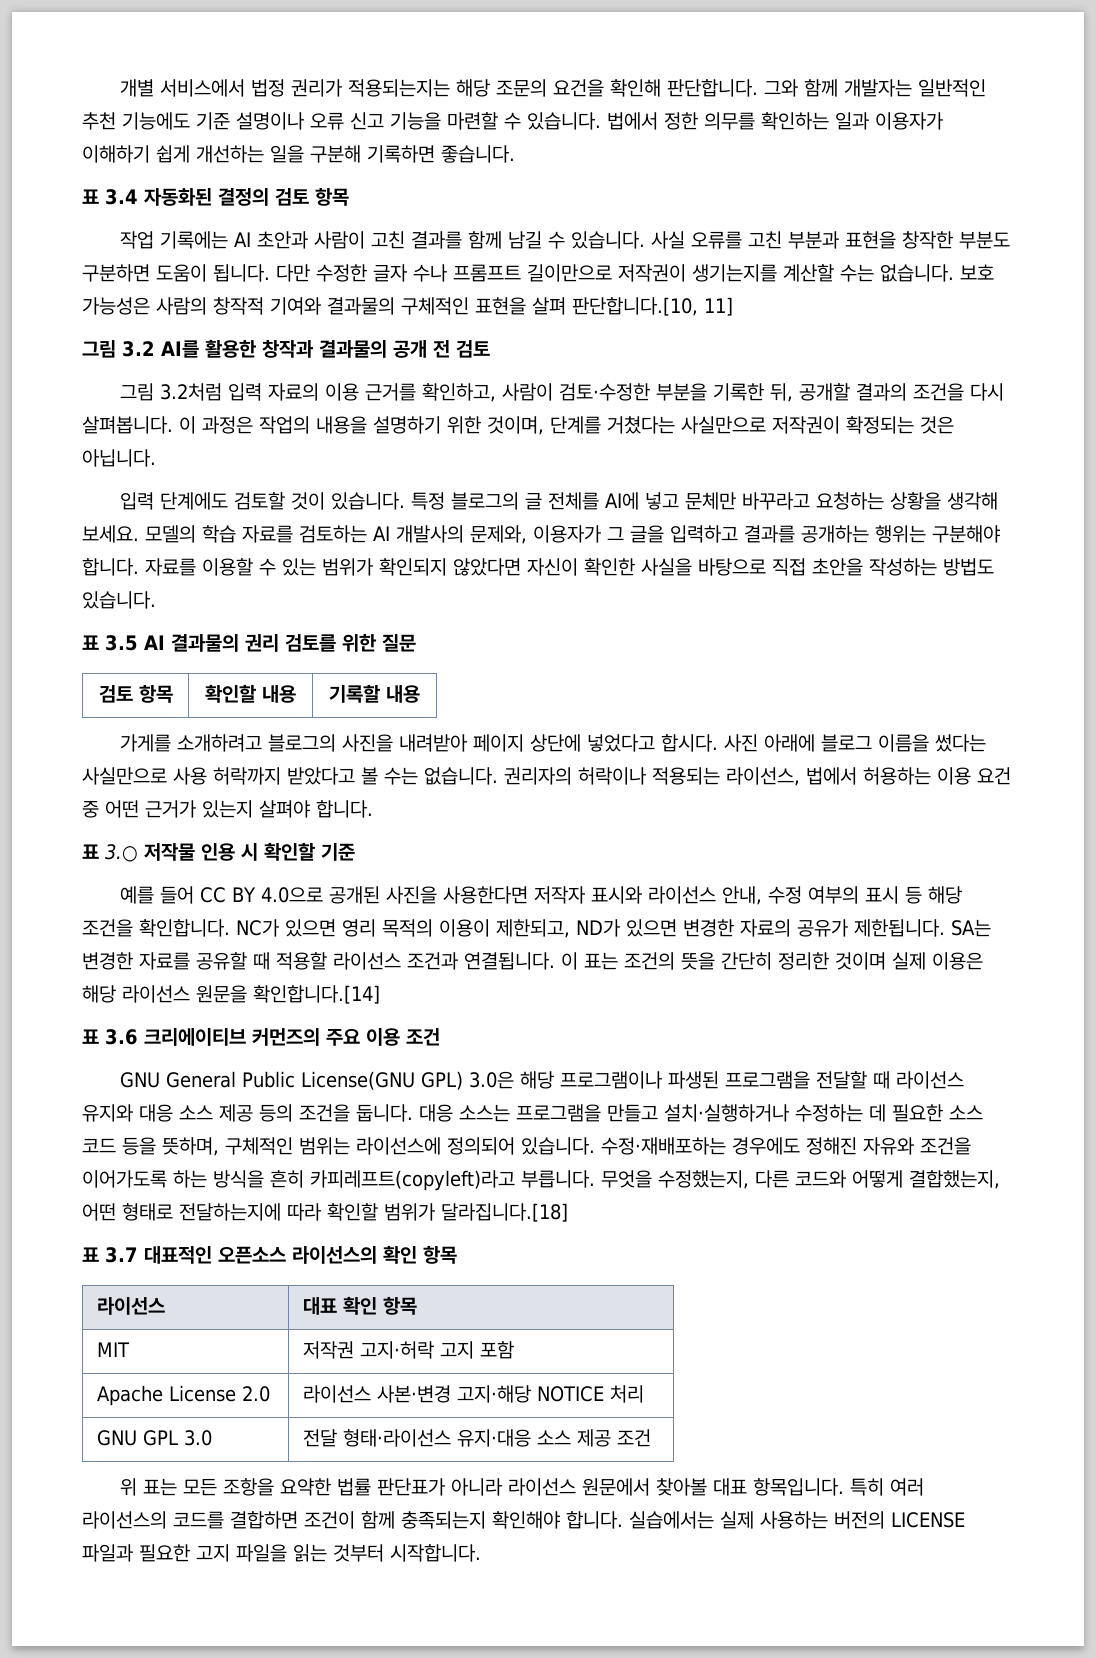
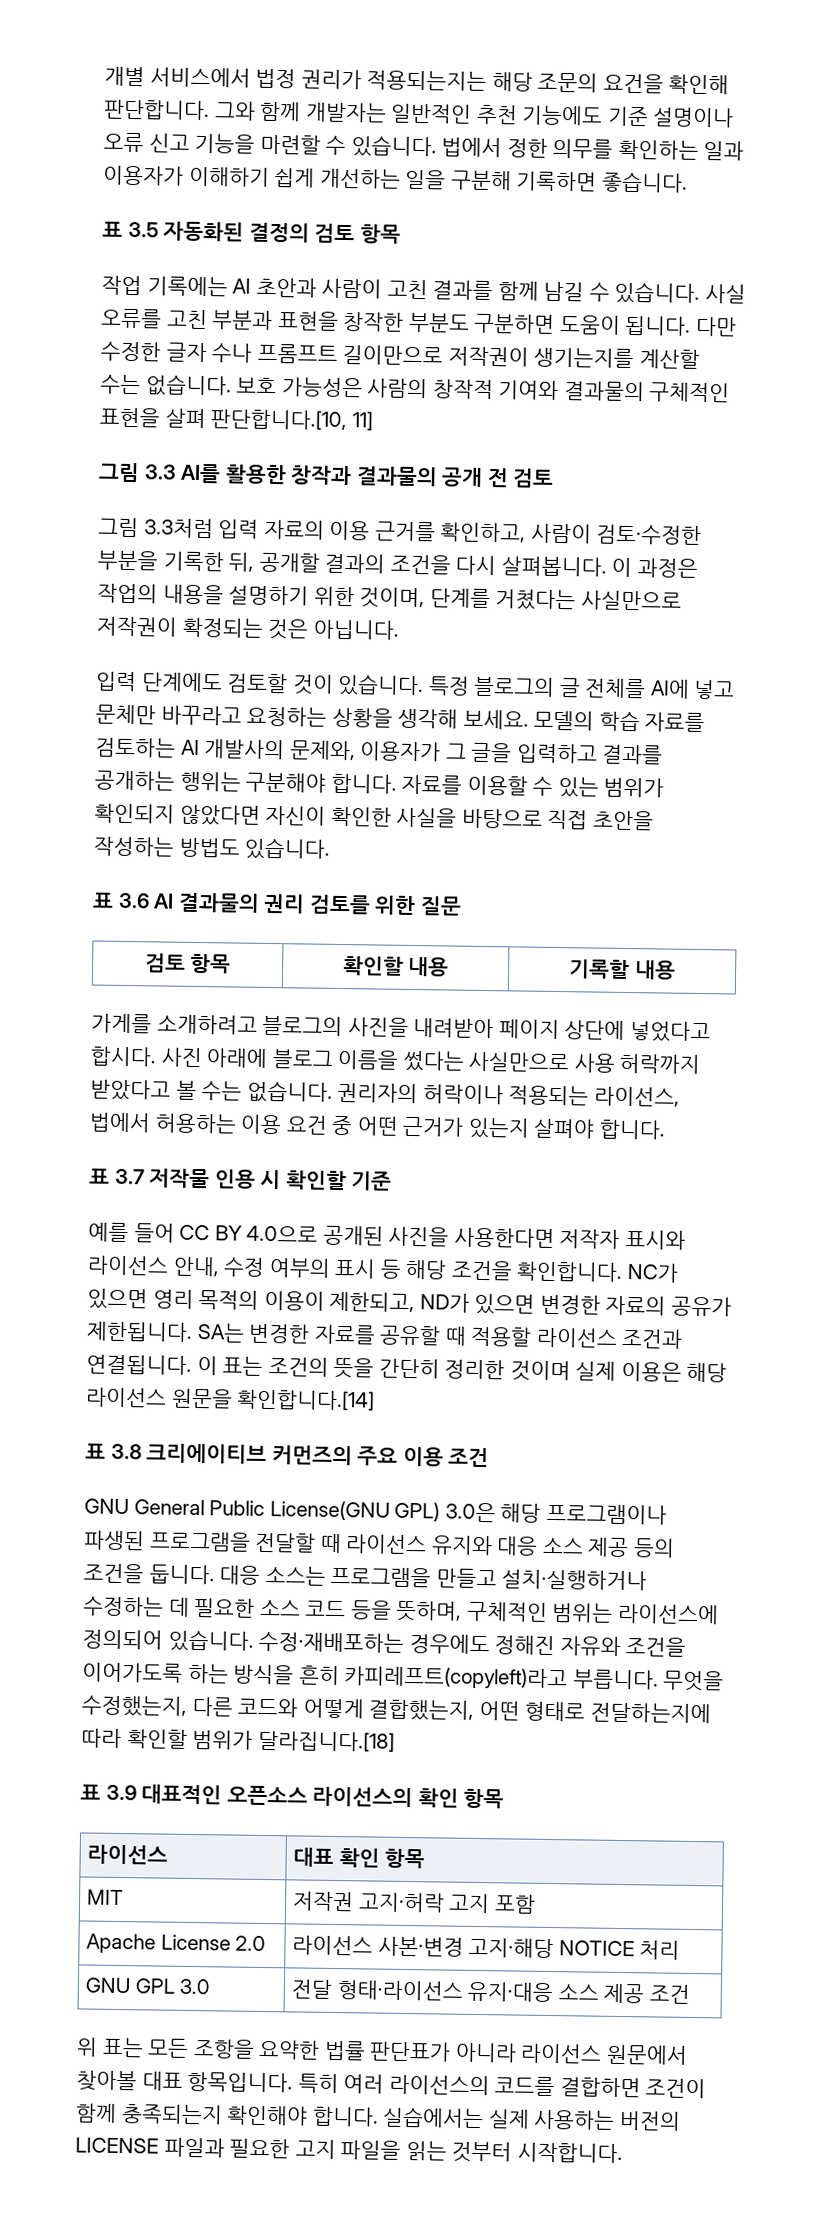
- 표 3.4 자동화된 결정의 검토 항목
+ 표 3.5 자동화된 결정의 검토 항목
- 그림 3.2 AI를 활용한 창작과 결과물의 공개 전 검토
+ 그림 3.3 AI를 활용한 창작과 결과물의 공개 전 검토
- 그림 3.2처럼 입력 자료의 이용 근거를 확인하고, 사람이 검토·수정한 부분을 기록한 뒤, 공개할 결과의 조건을 다시 살펴봅니다.
+ 그림 3.3처럼 입력 자료의 이용 근거를 확인하고, 사람이 검토·수정한 부분을 기록한 뒤, 공개할 결과의 조건을 다시 살펴봅니다.
- 표 3.5 AI 결과물의 권리 검토를 위한 질문
+ 표 3.6 AI 결과물의 권리 검토를 위한 질문
- 표 3.○ 저작물 인용 시 확인할 기준
+ 표 3.7 저작물 인용 시 확인할 기준
- 표 3.6 크리에이티브 커먼즈의 주요 이용 조건
+ 표 3.8 크리에이티브 커먼즈의 주요 이용 조건
- 표 3.7 대표적인 오픈소스 라이선스의 확인 항목
+ 표 3.9 대표적인 오픈소스 라이선스의 확인 항목

